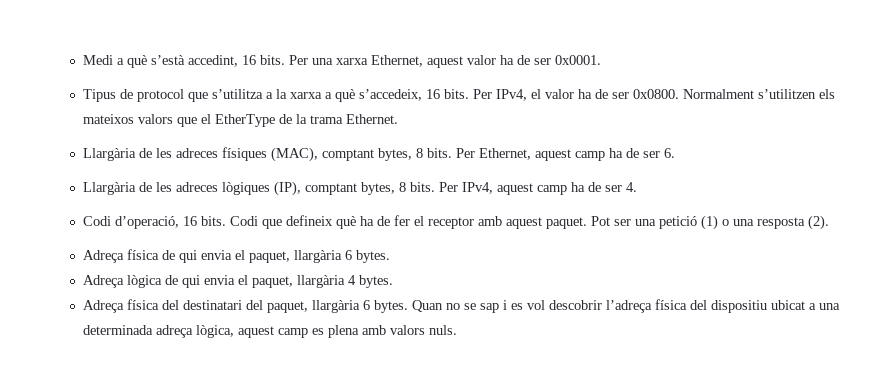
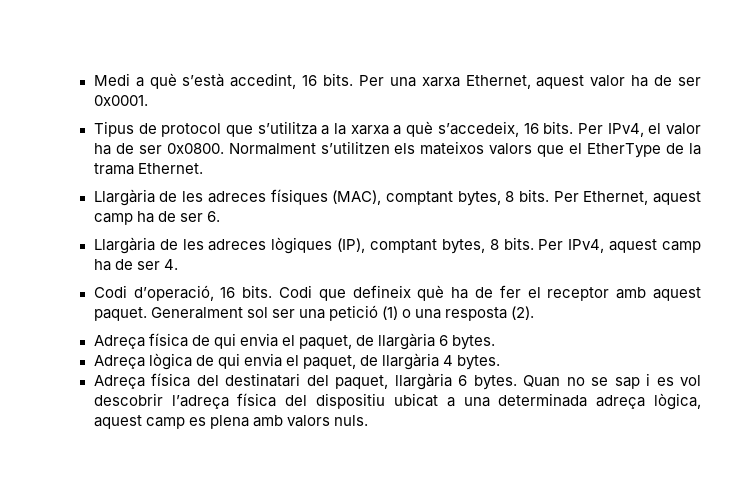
- Pot ser una petició (1) o una resposta (2).
+ Generalment sol ser una petició (1) o una resposta (2).
- Adreça física de qui envia el paquet, llargària 6 bytes.
+ Adreça física de qui envia el paquet, de llargària 6 bytes.
- Adreça lògica de qui envia el paquet, llargària 4 bytes.
+ Adreça lògica de qui envia el paquet, de llargària 4 bytes.

